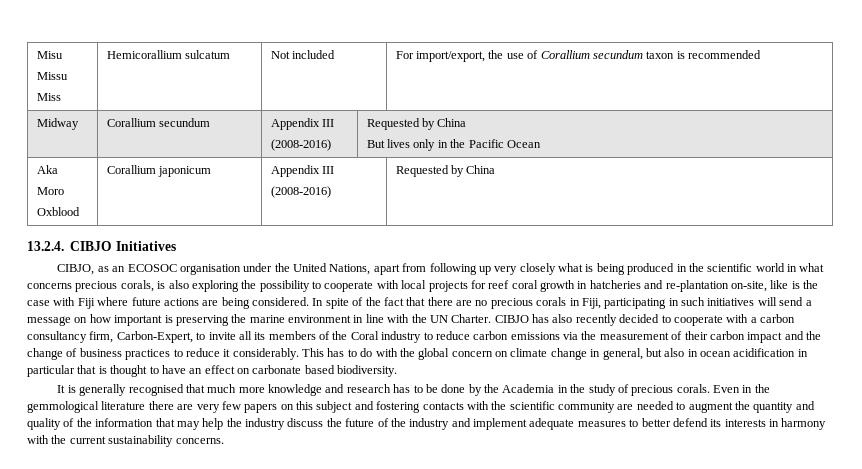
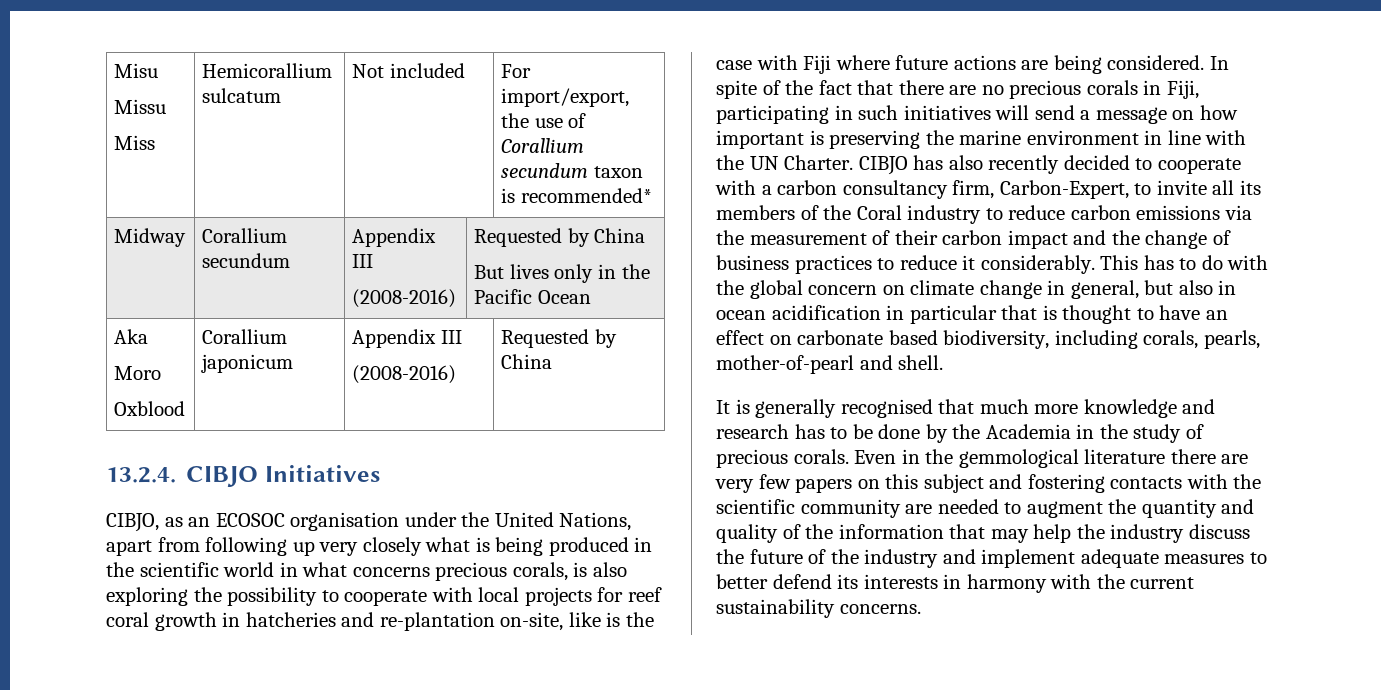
  Misu
  Missu
- Miss | Hemicorallium sulcatum | Not included | For import/export, the use of Corallium secundum taxon is recommended
+ Miss | Hemicorallium sulcatum | Not included | For import/export, the use of Corallium secundum taxon is recommended*
- This has to do with the global concern on climate change in general, but also in ocean acidification in particular that is thought to have an effect on carbonate based biodiversity.
+ This has to do with the global concern on climate change in general, but also in ocean acidification in particular that is thought to have an effect on carbonate based biodiversity, including corals, pearls, mother-of-pearl and shell.

